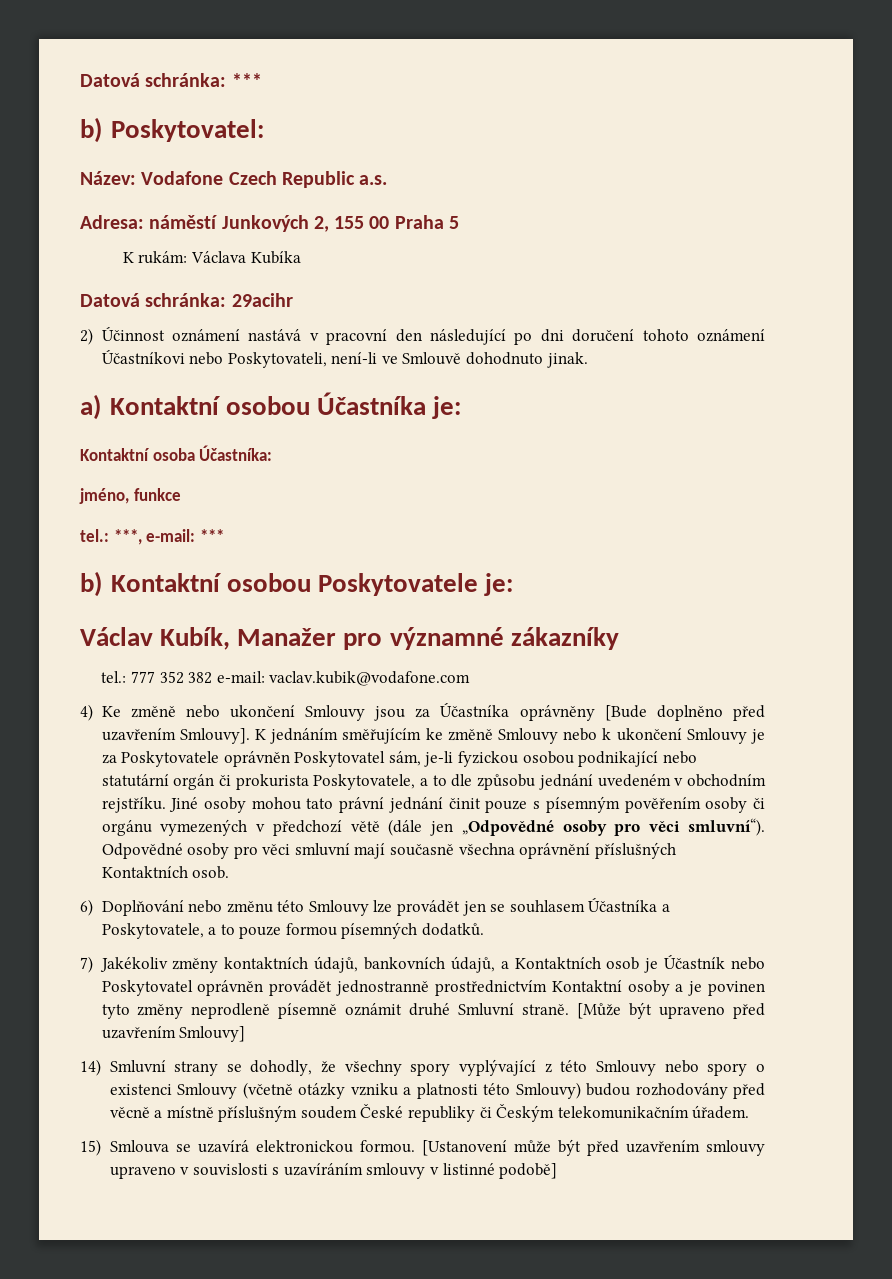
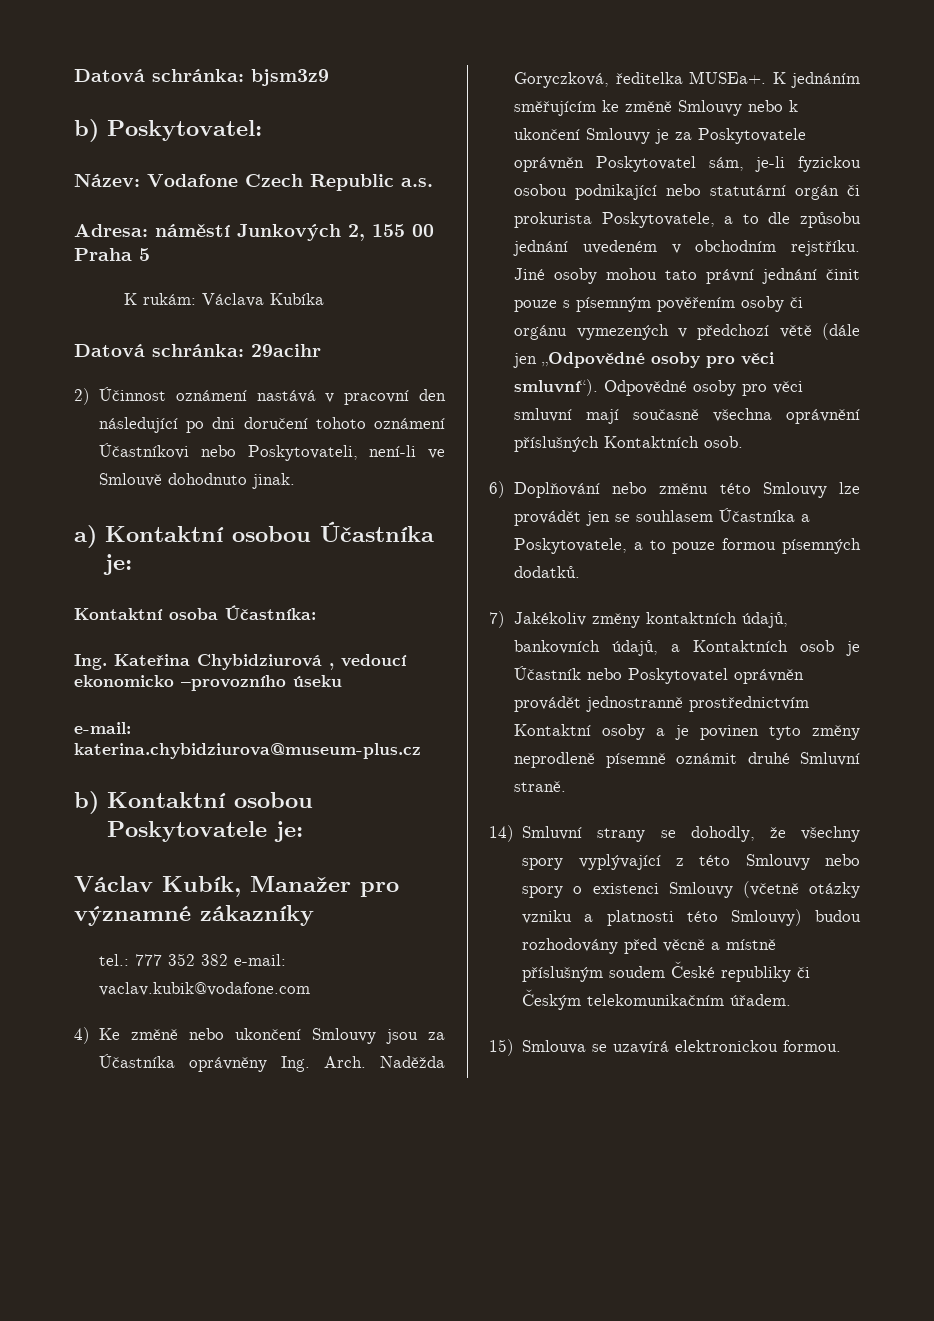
- Datová schránka: ***
+ Datová schránka: bjsm3z9
- jméno, funkce
- tel.: ***, e-mail: ***
+ Ing. Kateřina Chybidziurová , vedoucí ekonomicko –provozního úseku
+ e-mail: katerina.chybidziurova@museum-plus.cz
- 4) Ke změně nebo ukončení Smlouvy jsou za Účastníka oprávněny [Bude doplněno před uzavřením Smlouvy].
+ 4) Ke změně nebo ukončení Smlouvy jsou za Účastníka oprávněny Ing. Arch. Naděžda Goryczková, ředitelka MUSEa+.
- [Může být upraveno před uzavřením Smlouvy]
- [Ustanovení může být před uzavřením smlouvy upraveno v souvislosti s uzavíráním smlouvy v listinné podobě]

